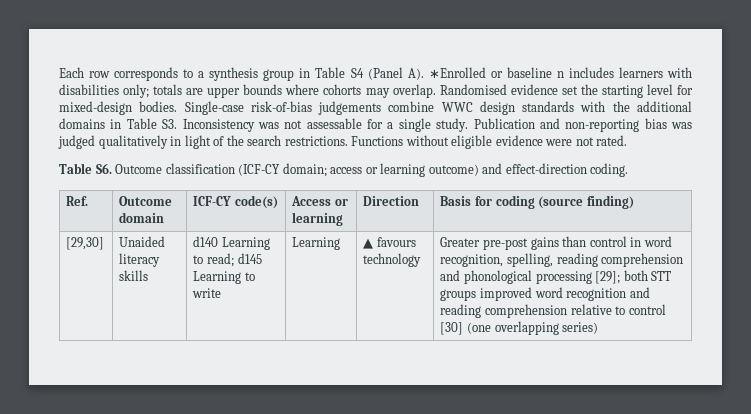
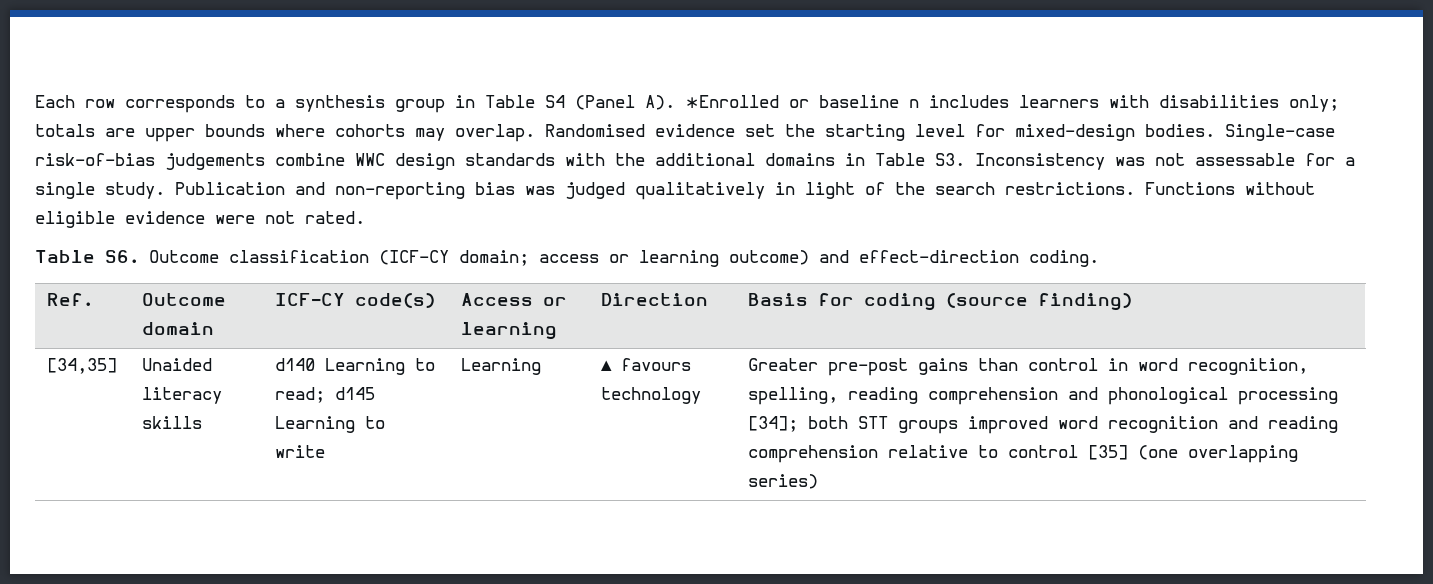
- [29,30]
+ [34,35]
- Greater pre-post gains than control in word recognition, spelling, reading comprehension and phonological processing [29]; both STT groups improved word recognition and reading comprehension relative to control [30] (one overlapping series)
+ Greater pre-post gains than control in word recognition, spelling, reading comprehension and phonological processing [34]; both STT groups improved word recognition and reading comprehension relative to control [35] (one overlapping series)

